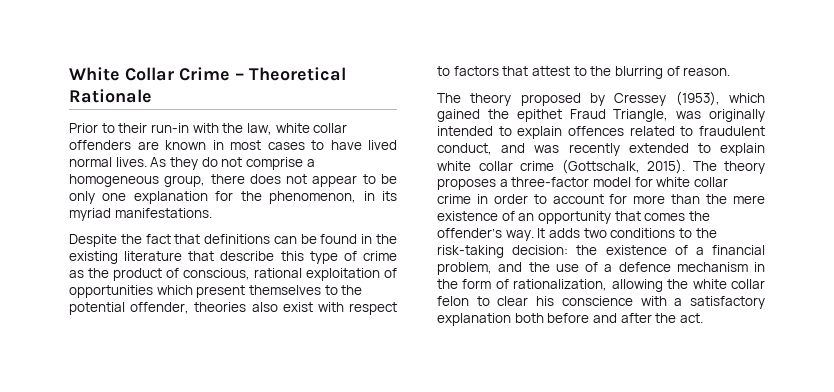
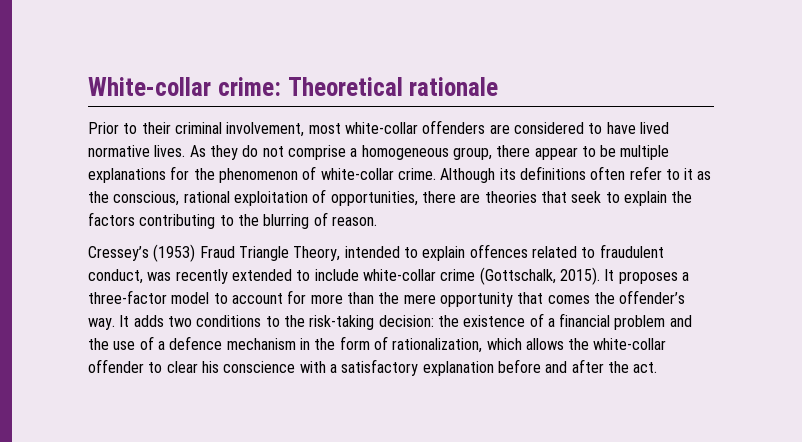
- White Collar Crime – Theoretical Rationale
- Prior to their run-in with the law, white collar offenders are known in most cases to have lived normal lives.
+ White-collar crime: Theoretical rationale
+ Prior to their criminal involvement, most white-collar offenders are considered to have lived normative lives.
- As they do not comprise a homogeneous group, there does not appear to be only one explanation for the phenomenon, in its myriad manifestations.
- Despite the fact that definitions can be found in the existing literature that describe this type of crime as the product of conscious, rational exploitation of opportunities which present themselves to the potential offender, theories also exist with respect to factors that attest to the blurring of reason.
+ As they do not comprise a homogeneous group, there appear to be multiple explanations for the phenomenon of white-collar crime. Although its definitions often refer to it as the conscious, rational exploitation of opportunities, there are theories that seek to explain the factors contributing to the blurring of reason.
- The theory proposed by Cressey (1953), which gained the epithet Fraud Triangle, was originally intended to explain offences related to fraudulent conduct, and was recently extended to explain white collar crime (Gottschalk, 2015).
+ Cressey’s (1953) Fraud Triangle Theory, intended to explain offences related to fraudulent conduct, was recently extended to include white-collar crime (Gottschalk, 2015).
- The theory proposes a three-factor model for white collar crime in order to account for more than the mere existence of an opportunity that comes the offender’s way.
+ It proposes a three-factor model to account for more than the mere opportunity that comes the offender’s way.
- It adds two conditions to the risk-taking decision: the existence of a financial problem, and the use of a defence mechanism in the form of rationalization, allowing the white collar felon to clear his conscience with a satisfactory explanation both before and after the act.
+ It adds two conditions to the risk-taking decision: the existence of a financial problem and the use of a defence mechanism in the form of rationalization, which allows the white-collar offender to clear his conscience with a satisfactory explanation before and after the act.

